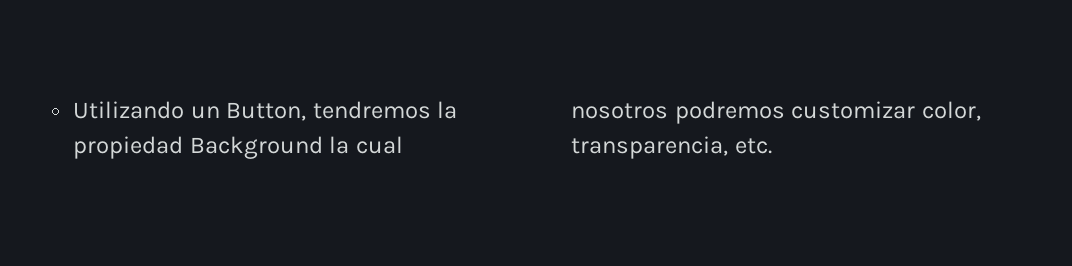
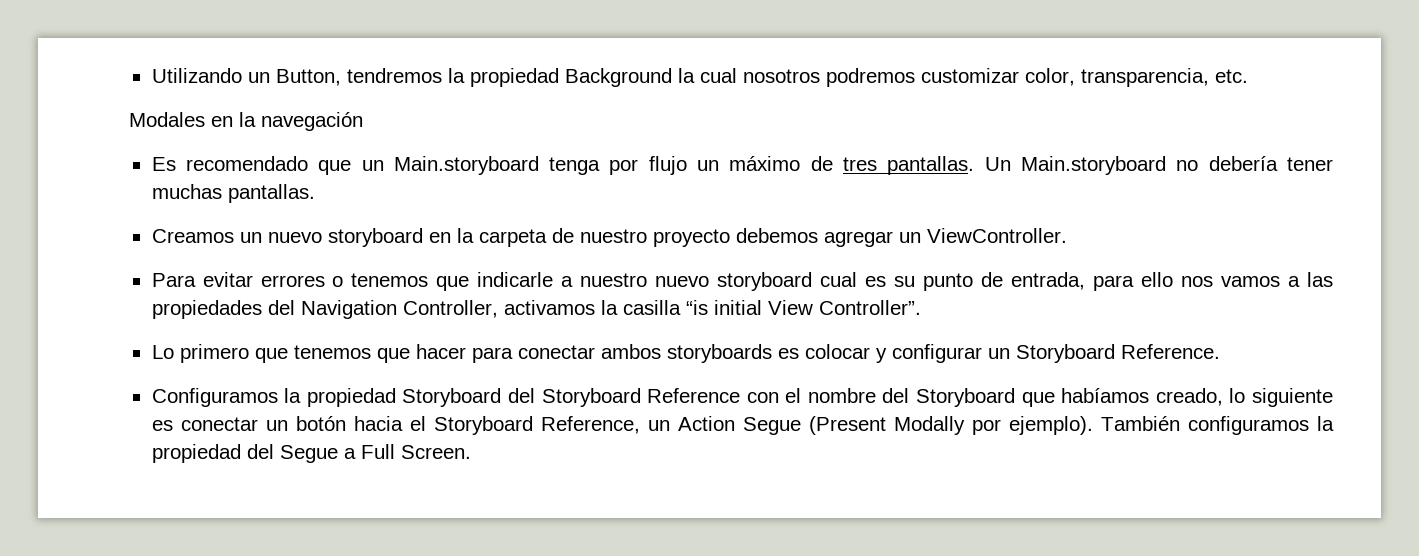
+ Modales en la navegación
+ Es recomendado que un Main.storyboard tenga por flujo un máximo de tres pantallas. Un Main.storyboard no debería tener muchas pantallas.
+ Creamos un nuevo storyboard en la carpeta de nuestro proyecto debemos agregar un ViewController.
+ Para evitar errores o tenemos que indicarle a nuestro nuevo storyboard cual es su punto de entrada, para ello nos vamos a las propiedades del Navigation Controller, activamos la casilla “is initial View Controller”.
+ Lo primero que tenemos que hacer para conectar ambos storyboards es colocar y configurar un Storyboard Reference.
+ Configuramos la propiedad Storyboard del Storyboard Reference con el nombre del Storyboard que habíamos creado, lo siguiente es conectar un botón hacia el Storyboard Reference, un Action Segue (Present Modally por ejemplo). También configuramos la propiedad del Segue a Full Screen.

